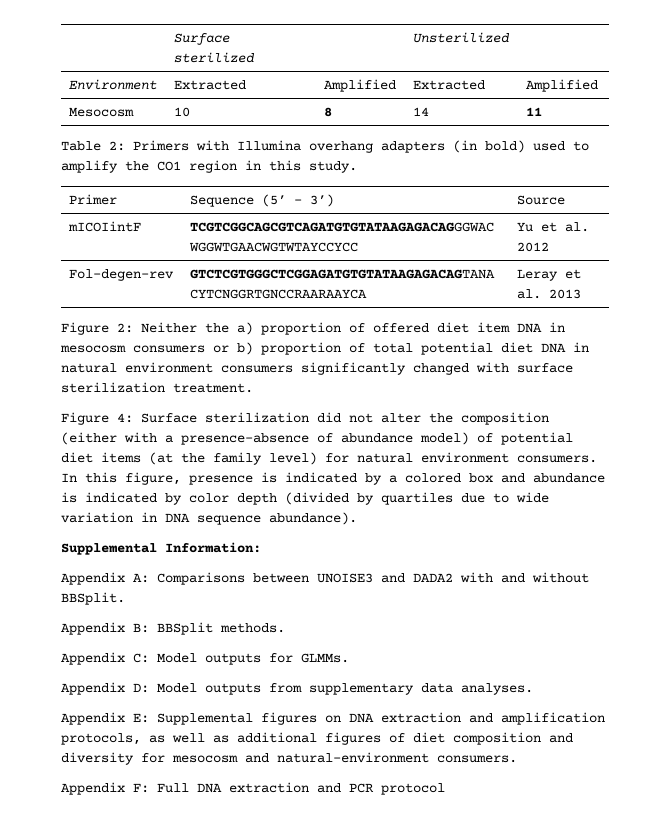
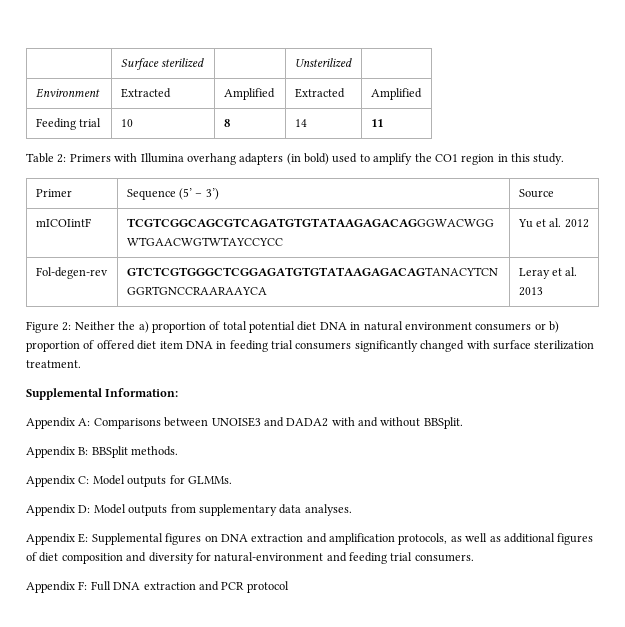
- Mesocosm | 10 | 8 | 14 | 11
+ Feeding trial | 10 | 8 | 14 | 11
- Figure 2: Neither the a) proportion of offered diet item DNA in mesocosm consumers or b) proportion of total potential diet DNA in natural environment consumers significantly changed with surface sterilization treatment.
+ Figure 2: Neither the a) proportion of total potential diet DNA in natural environment consumers or b) proportion of offered diet item DNA in feeding trial consumers significantly changed with surface sterilization treatment.
- Figure 4: Surface sterilization did not alter the composition (either with a presence-absence of abundance model) of potential diet items (at the family level) for natural environment consumers. In this figure, presence is indicated by a colored box and abundance is indicated by color depth (divided by quartiles due to wide variation in DNA sequence abundance).
- Appendix E: Supplemental figures on DNA extraction and amplification protocols, as well as additional figures of diet composition and diversity for mesocosm and natural-environment consumers.
+ Appendix E: Supplemental figures on DNA extraction and amplification protocols, as well as additional figures of diet composition and diversity for natural-environment and feeding trial consumers.

